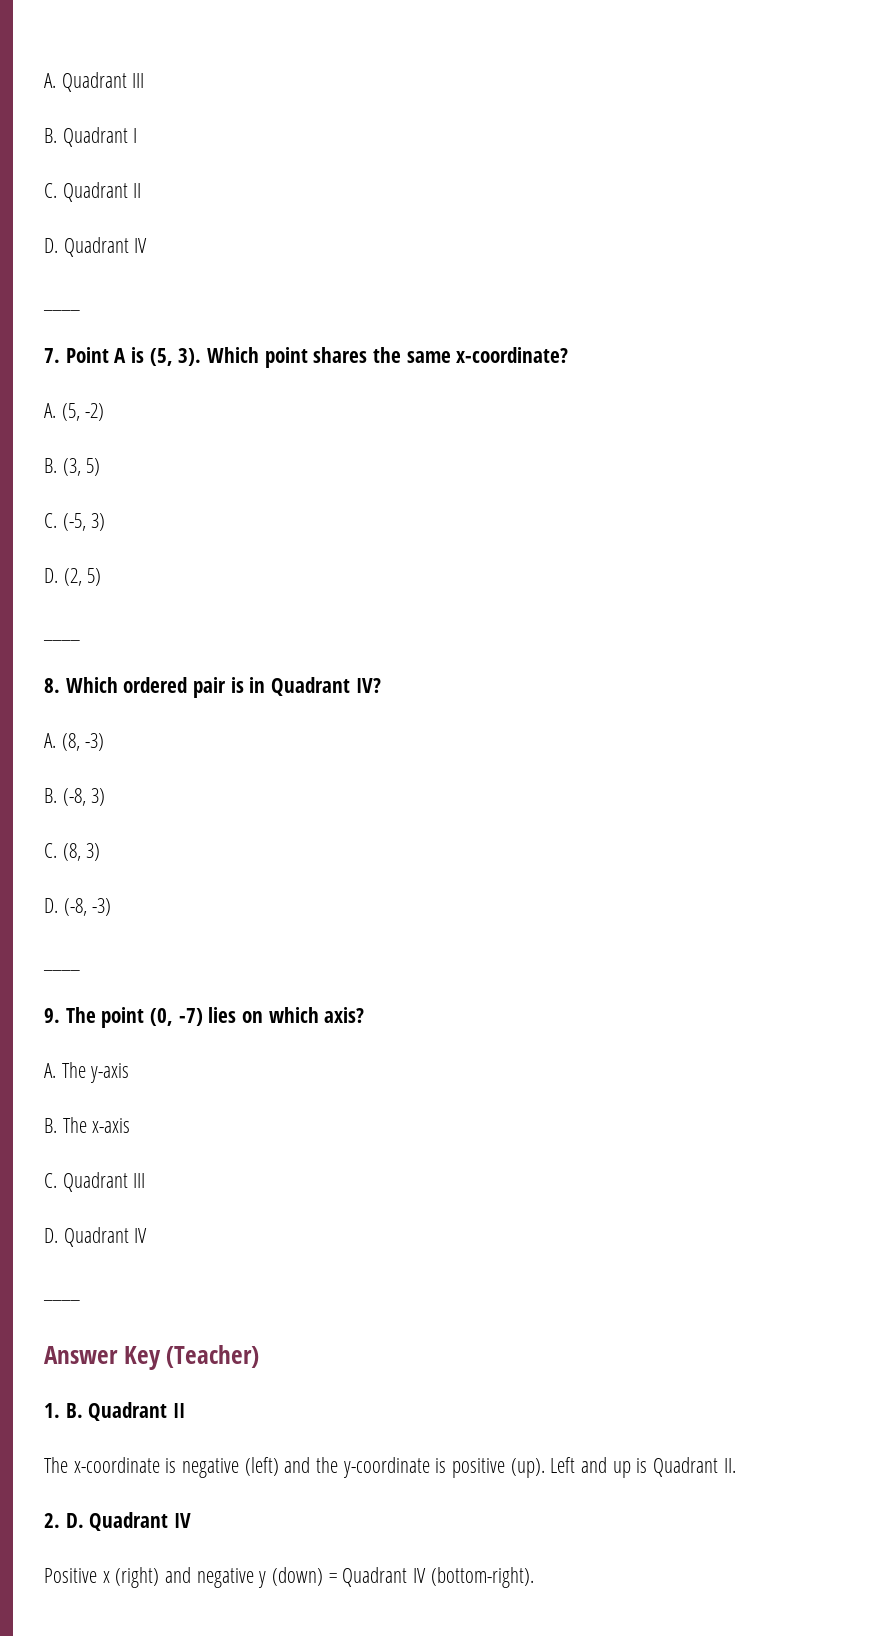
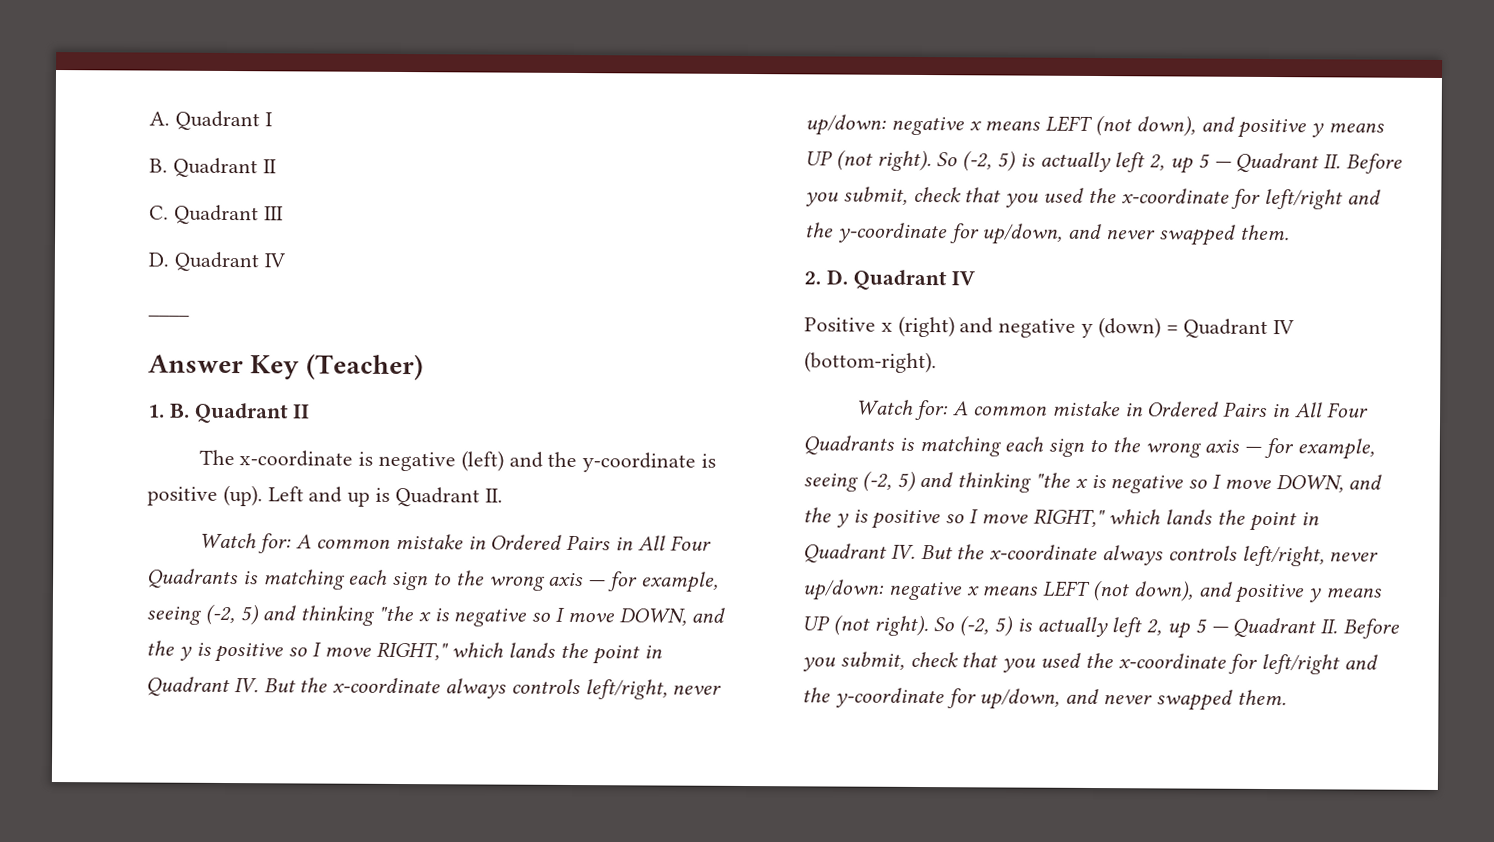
- A. Quadrant III
- B. Quadrant I
- C. Quadrant II
- D. Quadrant IV
- ____
- 7. Point A is (5, 3). Which point shares the same x-coordinate?
- A. (5, -2)
- B. (3, 5)
- C. (-5, 3)
- D. (2, 5)
- ____
- 8. Which ordered pair is in Quadrant IV?
- A. (8, -3)
- B. (-8, 3)
- C. (8, 3)
- D. (-8, -3)
- ____
- 9. The point (0, -7) lies on which axis?
- A. The y-axis
- B. The x-axis
+ A. Quadrant I
+ B. Quadrant II
  Left and up is Quadrant II.
+ Watch for: A common mistake in Ordered Pairs in All Four Quadrants is matching each sign to the wrong axis — for example, seeing (-2, 5) and thinking "the x is negative so I move DOWN, and the y is positive so I move RIGHT," which lands the point in Quadrant IV. But the x-coordinate always controls left/right, never up/down: negative x means LEFT (not down), and positive y means UP (not right). So (-2, 5) is actually left 2, up 5 — Quadrant II. Before you submit, check that you used the x-coordinate for left/right and the y-coordinate for up/down, and never swapped them.
  Positive x (right) and negative y (down) = Quadrant IV (bottom-right).
+ Watch for: A common mistake in Ordered Pairs in All Four Quadrants is matching each sign to the wrong axis — for example, seeing (-2, 5) and thinking "the x is negative so I move DOWN, and the y is positive so I move RIGHT," which lands the point in Quadrant IV. But the x-coordinate always controls left/right, never up/down: negative x means LEFT (not down), and positive y means UP (not right). So (-2, 5) is actually left 2, up 5 — Quadrant II. Before you submit, check that you used the x-coordinate for left/right and the y-coordinate for up/down, and never swapped them.

